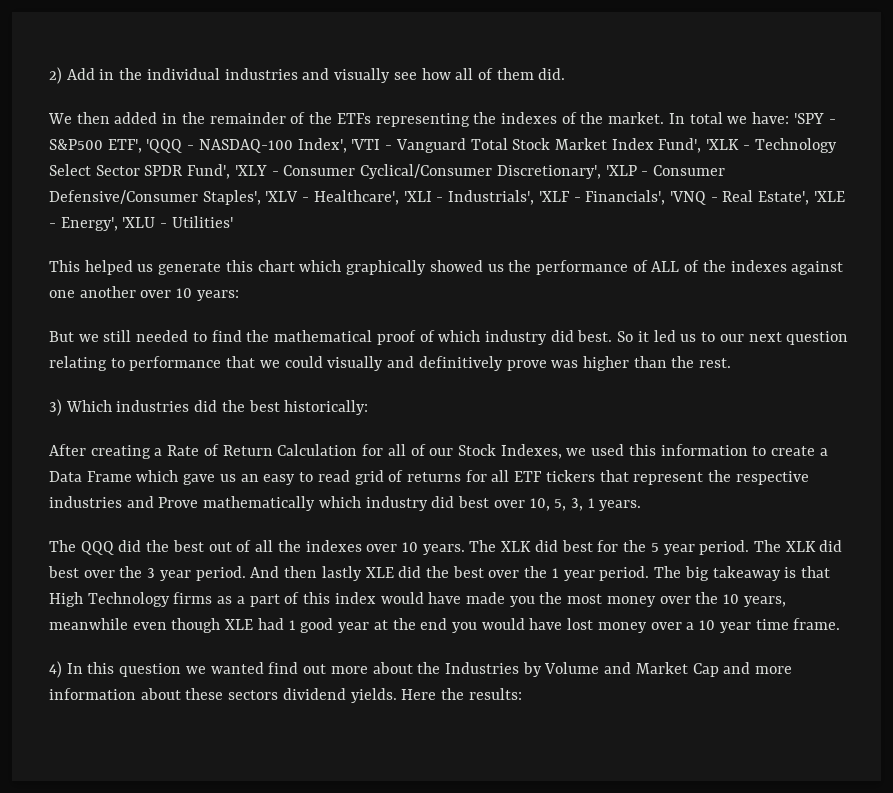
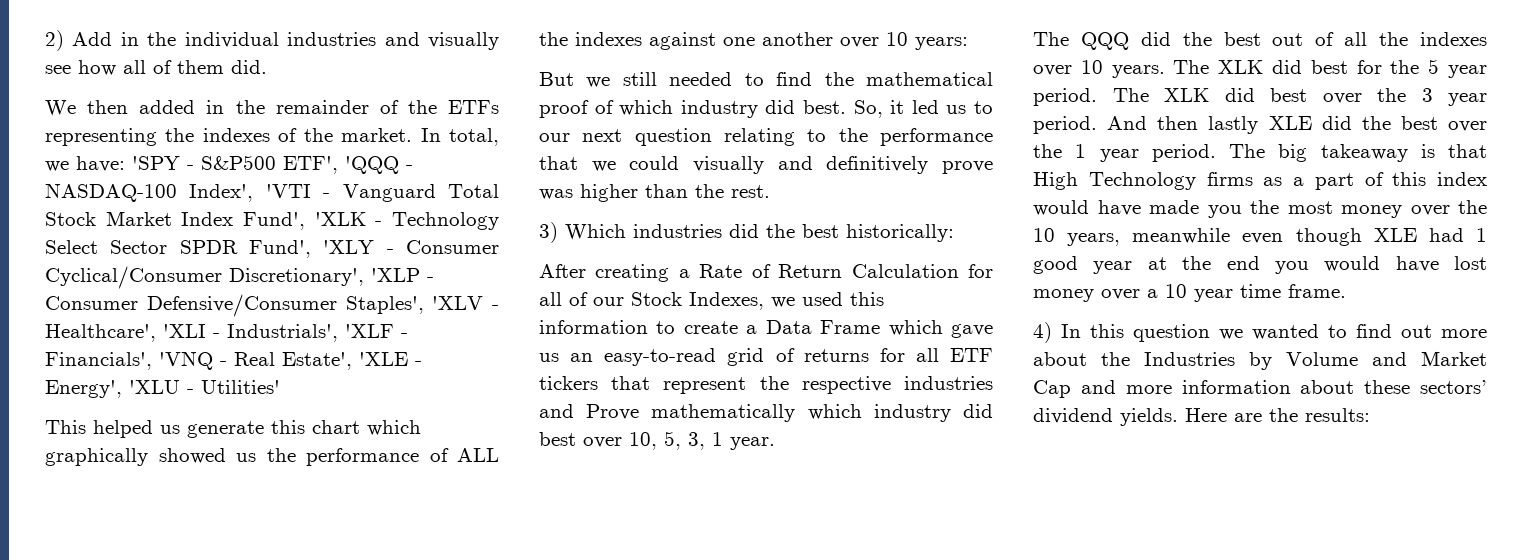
- In total we have: 'SPY - S&P500 ETF', 'QQQ - NASDAQ-100 Index', 'VTI - Vanguard Total Stock Market Index Fund', 'XLK - Technology Select Sector SPDR Fund', 'XLY - Consumer Cyclical/Consumer Discretionary', 'XLP - Consumer Defensive/Consumer Staples', 'XLV - Healthcare', 'XLI - Industrials', 'XLF - Financials', 'VNQ - Real Estate', 'XLE - Energy', 'XLU - Utilities'
+ In total, we have: 'SPY - S&P500 ETF', 'QQQ - NASDAQ-100 Index', 'VTI - Vanguard Total Stock Market Index Fund', 'XLK - Technology Select Sector SPDR Fund', 'XLY - Consumer Cyclical/Consumer Discretionary', 'XLP - Consumer Defensive/Consumer Staples', 'XLV - Healthcare', 'XLI - Industrials', 'XLF - Financials', 'VNQ - Real Estate', 'XLE - Energy', 'XLU - Utilities'
- This helped us generate this chart which graphically showed us the performance of ALL of the indexes against one another over 10 years:
+ This helped us generate this chart which graphically showed us the performance of ALL the indexes against one another over 10 years:
- So it led us to our next question relating to performance that we could visually and definitively prove was higher than the rest.
+ So, it led us to our next question relating to the performance that we could visually and definitively prove was higher than the rest.
- After creating a Rate of Return Calculation for all of our Stock Indexes, we used this information to create a Data Frame which gave us an easy to read grid of returns for all ETF tickers that represent the respective industries and Prove mathematically which industry did best over 10, 5, 3, 1 years.
+ After creating a Rate of Return Calculation for all of our Stock Indexes, we used this information to create a Data Frame which gave us an easy-to-read grid of returns for all ETF tickers that represent the respective industries and Prove mathematically which industry did best over 10, 5, 3, 1 year.
- 4) In this question we wanted find out more about the Industries by Volume and Market Cap and more information about these sectors dividend yields.
+ 4) In this question we wanted to find out more about the Industries by Volume and Market Cap and more information about these sectors’ dividend yields.
- Here the results:
+ Here are the results:

